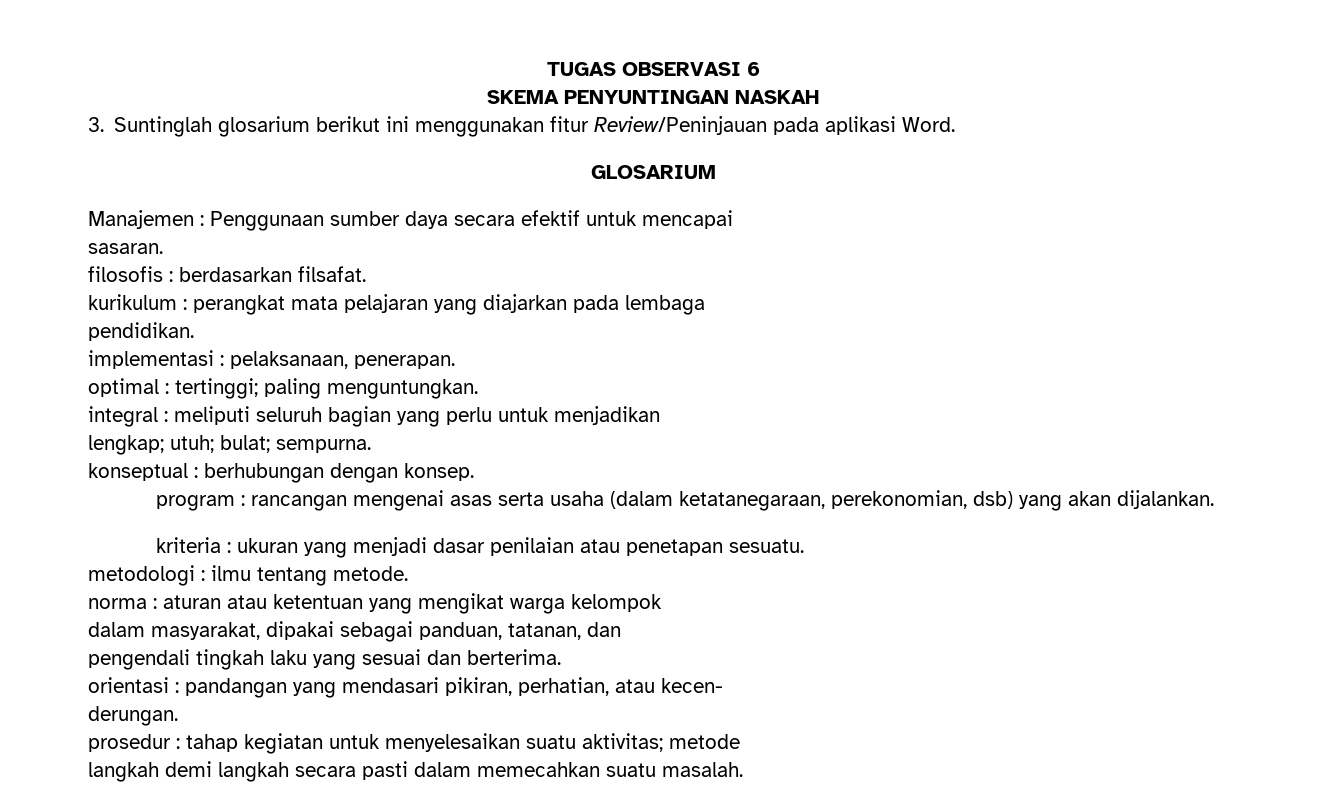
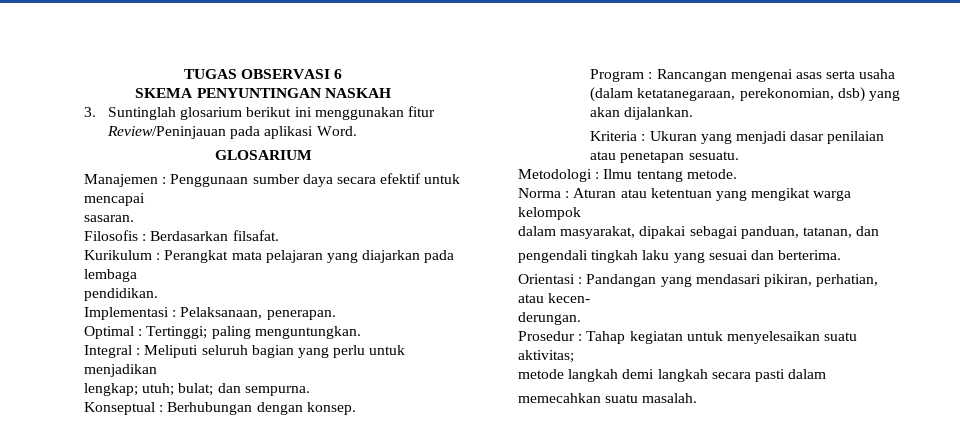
- filosofis : berdasarkan filsafat.
- kurikulum : perangkat mata pelajaran yang diajarkan pada lembaga
+ Filosofis : Berdasarkan filsafat.
+ Kurikulum : Perangkat mata pelajaran yang diajarkan pada lembaga
- implementasi : pelaksanaan, penerapan.
- optimal : tertinggi; paling menguntungkan.
+ Implementasi : Pelaksanaan, penerapan.
+ Optimal : Tertinggi; paling menguntungkan.
- integral : meliputi seluruh bagian yang perlu untuk menjadikan
+ Integral : Meliputi seluruh bagian yang perlu untuk menjadikan
- lengkap; utuh; bulat; sempurna.
+ lengkap; utuh; bulat; dan sempurna.
- konseptual : berhubungan dengan konsep.
+ Konseptual : Berhubungan dengan konsep.
- program : rancangan mengenai asas serta usaha (dalam ketatanegaraan, perekonomian, dsb) yang akan dijalankan.
+ Program : Rancangan mengenai asas serta usaha (dalam ketatanegaraan, perekonomian, dsb) yang akan dijalankan.
- kriteria : ukuran yang menjadi dasar penilaian atau penetapan sesuatu.
+ Kriteria : Ukuran yang menjadi dasar penilaian atau penetapan sesuatu.
- metodologi : ilmu tentang metode.
+ Metodologi : Ilmu tentang metode.
- norma : aturan atau ketentuan yang mengikat warga kelompok
+ Norma : Aturan atau ketentuan yang mengikat warga kelompok
- orientasi : pandangan yang mendasari pikiran, perhatian, atau kecen-
+ Orientasi : Pandangan yang mendasari pikiran, perhatian, atau kecen-
- prosedur : tahap kegiatan untuk menyelesaikan suatu aktivitas; metode
- langkah demi langkah secara pasti dalam memecahkan suatu masalah.
+ Prosedur : Tahap kegiatan untuk menyelesaikan suatu aktivitas;
+ metode langkah demi langkah secara pasti dalam
+ memecahkan suatu masalah.

